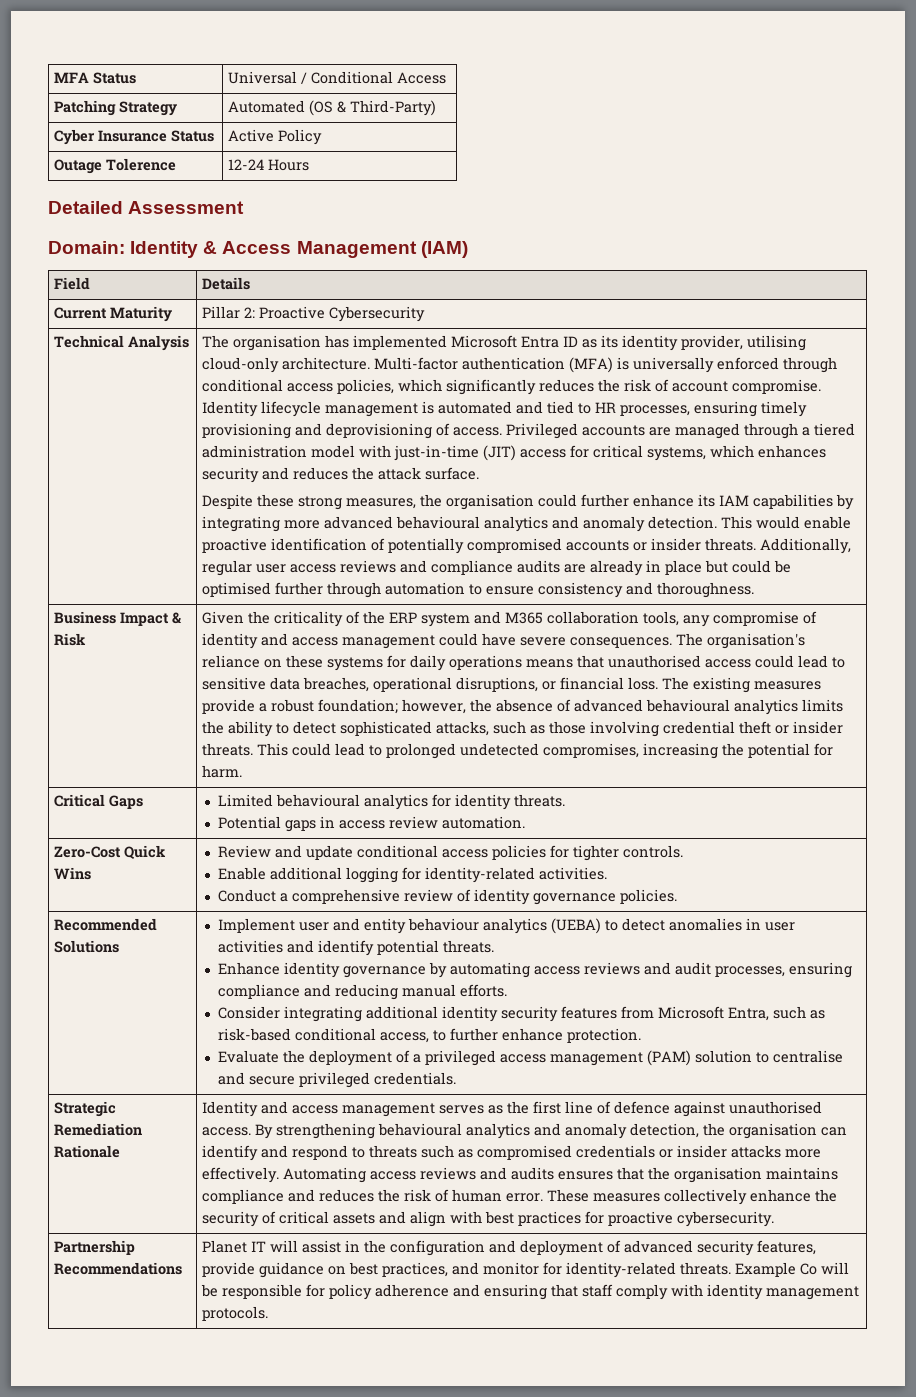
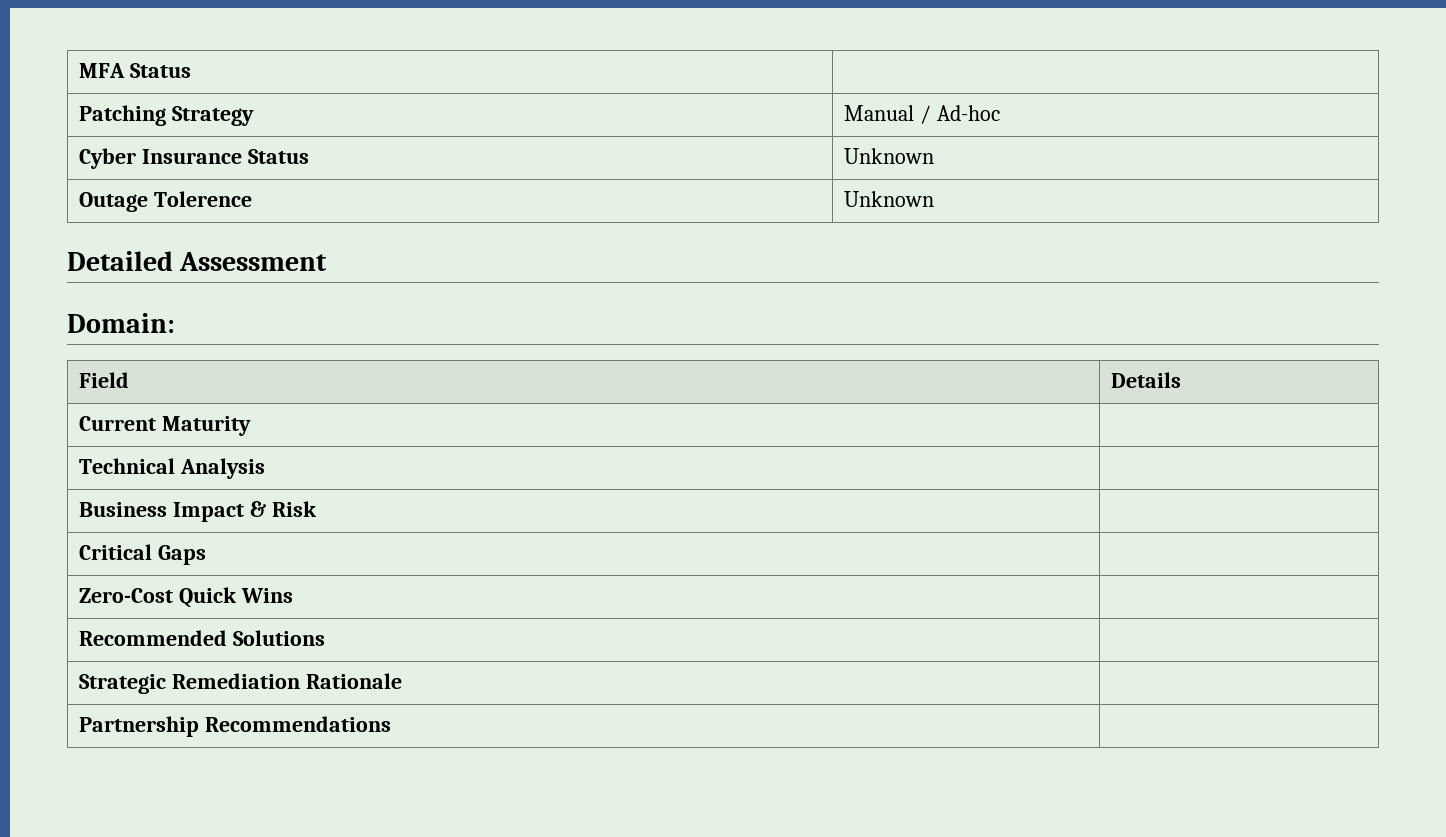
- MFA Status | Universal / Conditional Access
- Patching Strategy | Automated (OS & Third-Party)
+ MFA Status |
+ Patching Strategy | Manual / Ad-hoc
- Cyber Insurance Status | Active Policy
+ Cyber Insurance Status | Unknown
- Outage Tolerence | 12-24 Hours
+ Outage Tolerence | Unknown
- Domain: Identity & Access Management (IAM)
+ Domain:
- Current Maturity | Pillar 2: Proactive Cybersecurity
- Technical Analysis | The organisation has implemented Microsoft Entra ID as its identity provider, utilising cloud-only architecture. Multi-factor authentication (MFA) is universally enforced through conditional access policies, which significantly reduces the risk of account compromise. Identity lifecycle management is automated and tied to HR processes, ensuring timely provisioning and deprovisioning of access. Privileged accounts are managed through a tiered administration model with just-in-time (JIT) access for critical systems, which enhances security and reduces the attack surface.
- Despite these strong measures, the organisation could further enhance its IAM capabilities by integrating more advanced behavioural analytics and anomaly detection. This would enable proactive identification of potentially compromised accounts or insider threats. Additionally, regular user access reviews and compliance audits are already in place but could be optimised further through automation to ensure consistency and thoroughness.
- Business Impact & Risk | Given the criticality of the ERP system and M365 collaboration tools, any compromise of identity and access management could have severe consequences. The organisation's reliance on these systems for daily operations means that unauthorised access could lead to sensitive data breaches, operational disruptions, or financial loss. The existing measures provide a robust foundation; however, the absence of advanced behavioural analytics limits the ability to detect sophisticated attacks, such as those involving credential theft or insider threats. This could lead to prolonged undetected compromises, increasing the potential for harm.
- Critical Gaps | Limited behavioural analytics for identity threats.
- Potential gaps in access review automation.
- Zero-Cost Quick Wins | Review and update conditional access policies for tighter controls.
- Enable additional logging for identity-related activities.
- Conduct a comprehensive review of identity governance policies.
- Recommended Solutions | Implement user and entity behaviour analytics (UEBA) to detect anomalies in user activities and identify potential threats.
- Enhance identity governance by automating access reviews and audit processes, ensuring compliance and reducing manual efforts.
- Consider integrating additional identity security features from Microsoft Entra, such as risk-based conditional access, to further enhance protection.
- Evaluate the deployment of a privileged access management (PAM) solution to centralise and secure privileged credentials.
- Strategic Remediation Rationale | Identity and access management serves as the first line of defence against unauthorised access. By strengthening behavioural analytics and anomaly detection, the organisation can identify and respond to threats such as compromised credentials or insider attacks more effectively. Automating access reviews and audits ensures that the organisation maintains compliance and reduces the risk of human error. These measures collectively enhance the security of critical assets and align with best practices for proactive cybersecurity.
- Partnership Recommendations | Planet IT will assist in the configuration and deployment of advanced security features, provide guidance on best practices, and monitor for identity-related threats. Example Co will be responsible for policy adherence and ensuring that staff comply with identity management protocols.
+ Current Maturity |
+ Technical Analysis |
+ Business Impact & Risk |
+ Critical Gaps |
+ Zero-Cost Quick Wins |
+ Recommended Solutions |
+ Strategic Remediation Rationale |
+ Partnership Recommendations |

